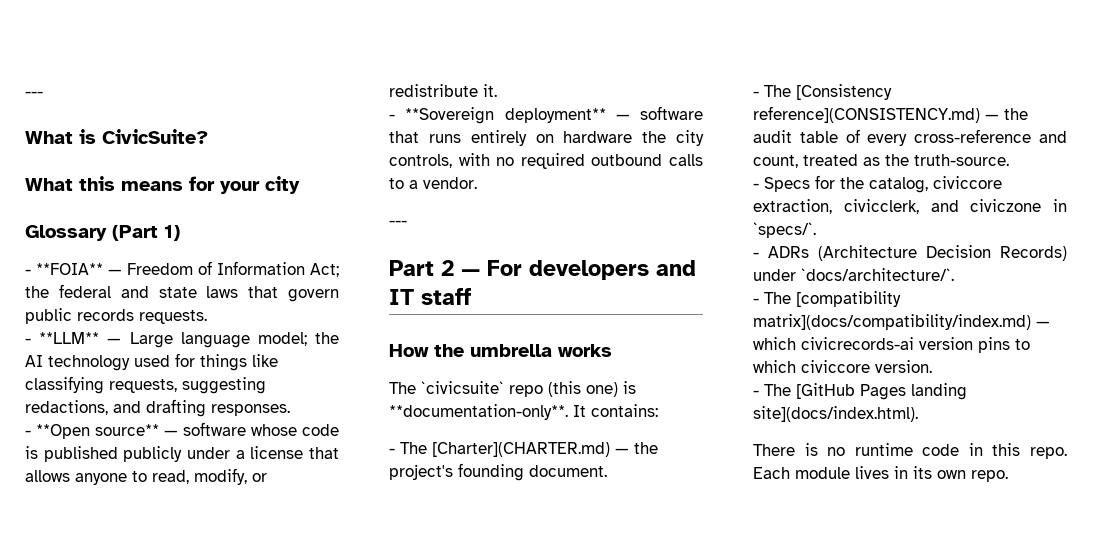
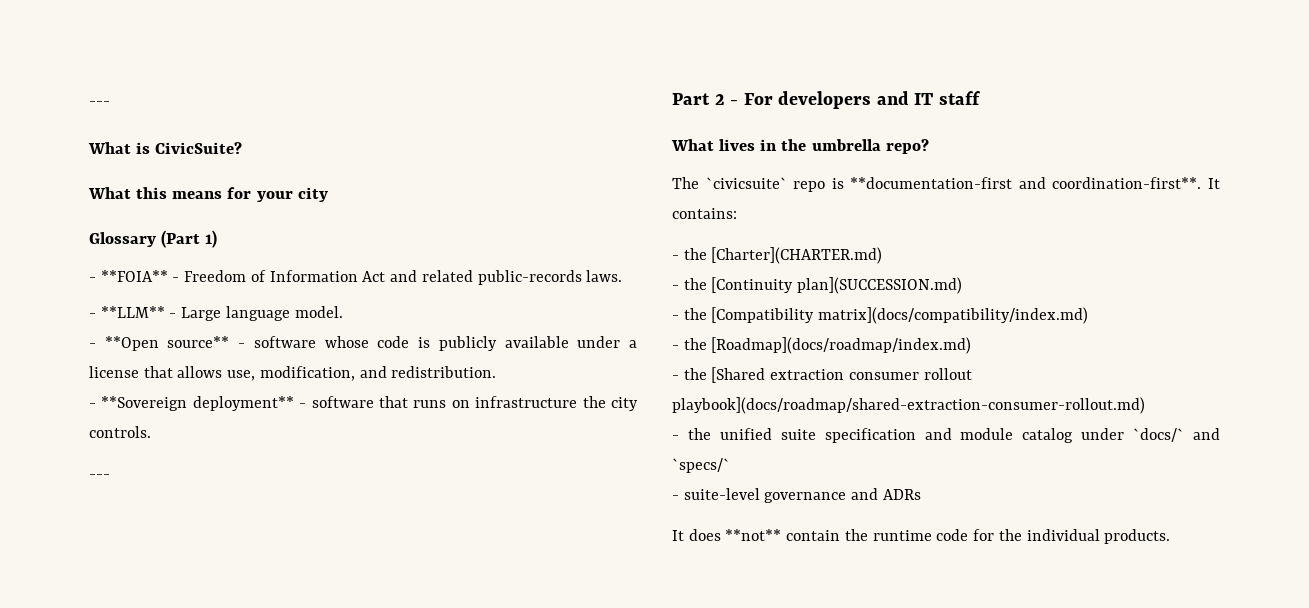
- - **FOIA** — Freedom of Information Act; the federal and state laws that govern public records requests.
+ - **FOIA** - Freedom of Information Act and related public-records laws.
- - **LLM** — Large language model; the AI technology used for things like classifying requests, suggesting redactions, and drafting responses.
+ - **LLM** - Large language model.
- - **Open source** — software whose code is published publicly under a license that allows anyone to read, modify, or redistribute it.
+ - **Open source** - software whose code is publicly available under a license that allows use, modification, and redistribution.
- - **Sovereign deployment** — software that runs entirely on hardware the city controls, with no required outbound calls to a vendor.
+ - **Sovereign deployment** - software that runs on infrastructure the city controls.
- Part 2 — For developers and IT staff
+ Part 2 - For developers and IT staff
- How the umbrella works
+ What lives in the umbrella repo?
- The `civicsuite` repo (this one) is **documentation-only**.
+ The `civicsuite` repo is **documentation-first and coordination-first**.
- - The [Charter](CHARTER.md) — the project's founding document.
- - The [Consistency reference](CONSISTENCY.md) — the audit table of every cross-reference and count, treated as the truth-source.
- - Specs for the catalog, civiccore extraction, civicclerk, and civiczone in `specs/`.
- - ADRs (Architecture Decision Records) under `docs/architecture/`.
- - The [compatibility matrix](docs/compatibility/index.md) — which civicrecords-ai version pins to which civiccore version.
- - The [GitHub Pages landing site](docs/index.html).
- There is no runtime code in this repo. Each module lives in its own repo.
+ - the [Charter](CHARTER.md)
+ - the [Continuity plan](SUCCESSION.md)
+ - the [Compatibility matrix](docs/compatibility/index.md)
+ - the [Roadmap](docs/roadmap/index.md)
+ - the [Shared extraction consumer rollout playbook](docs/roadmap/shared-extraction-consumer-rollout.md)
+ - the unified suite specification and module catalog under `docs/` and `specs/`
+ - suite-level governance and ADRs
+ It does **not** contain the runtime code for the individual products.

